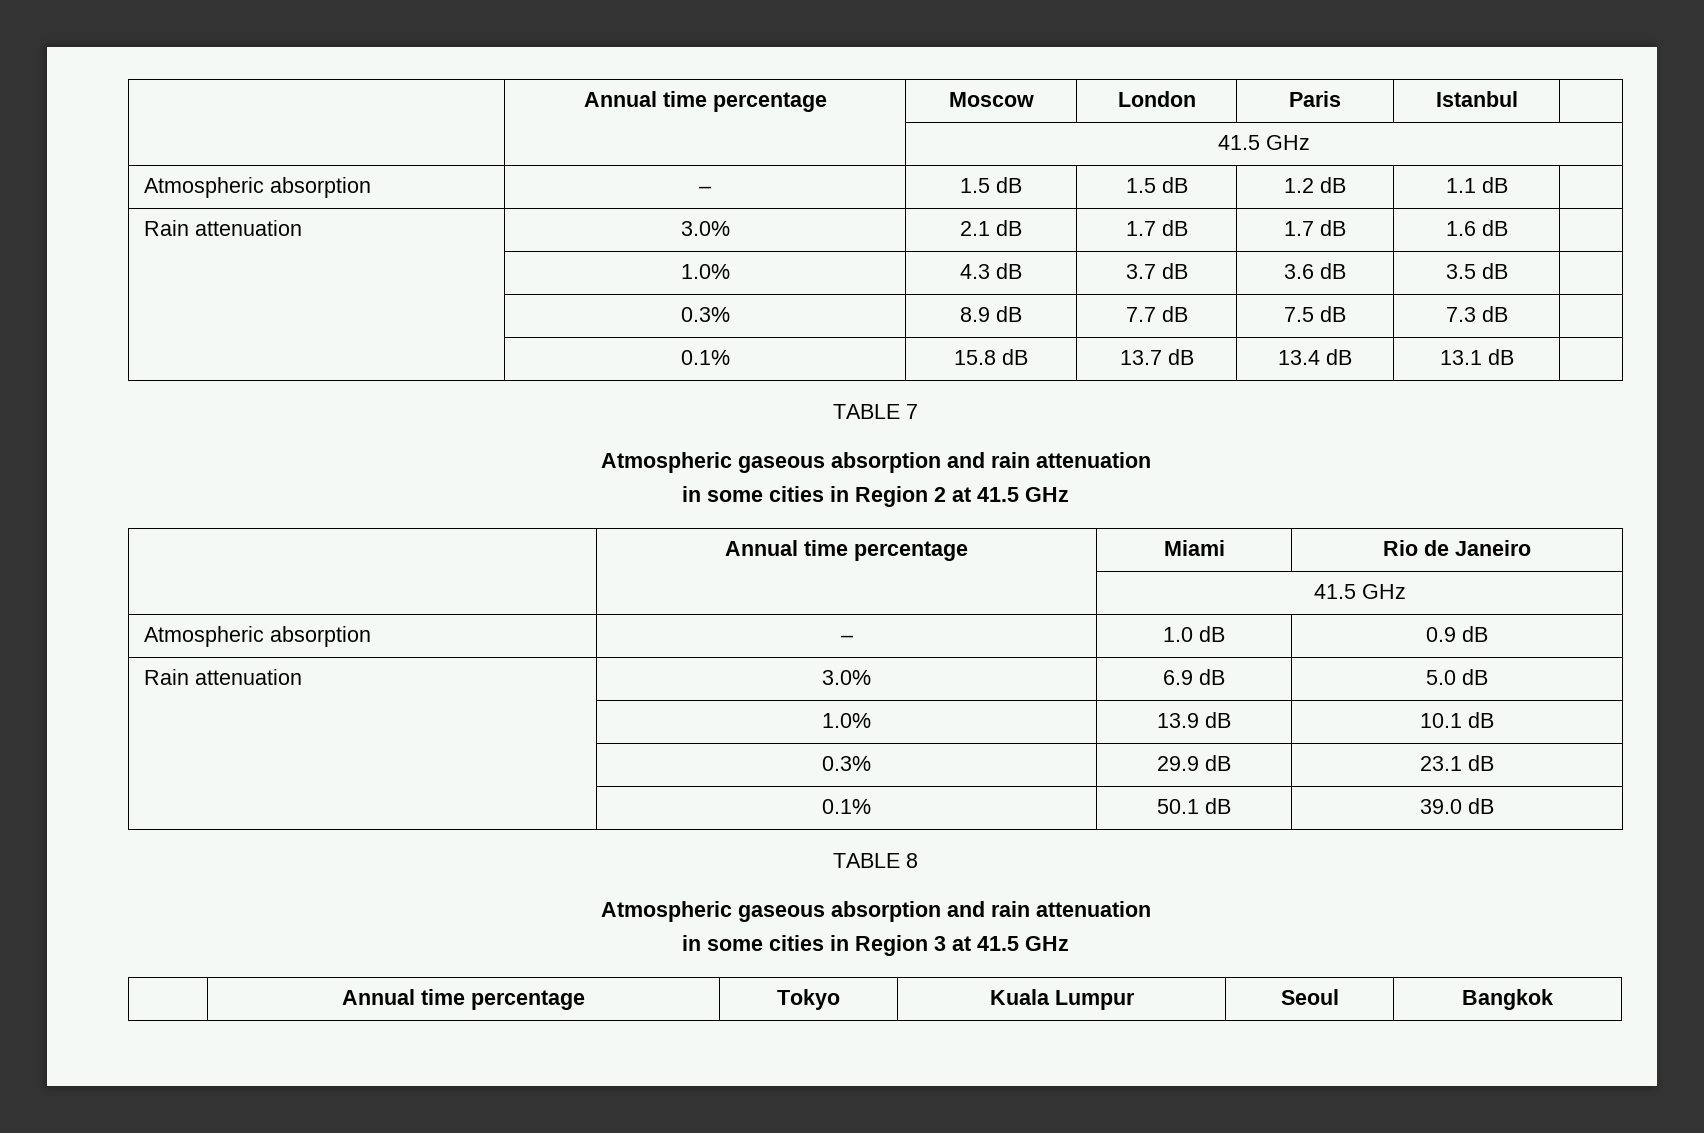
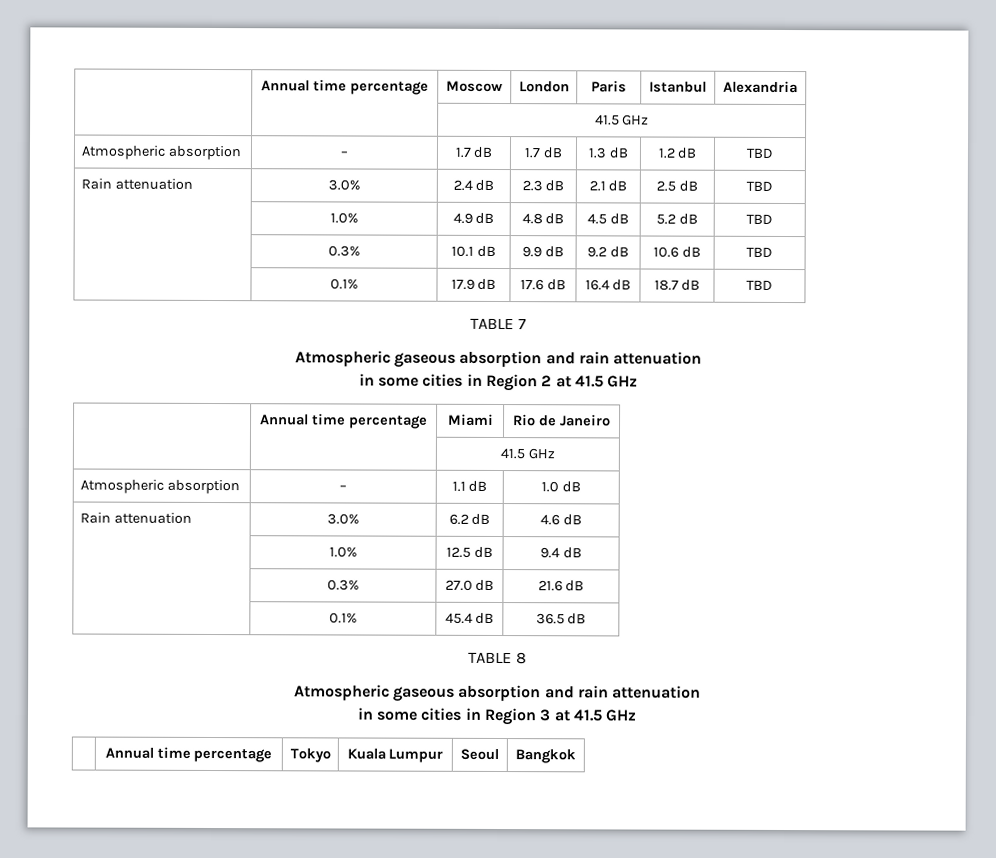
- | Annual time percentage | Moscow | London | Paris | Istanbul |
+ | Annual time percentage | Moscow | London | Paris | Istanbul | Alexandria
  | | 41.5 GHz
- Atmospheric absorption | – | 1.5 dB | 1.5 dB | 1.2 dB | 1.1 dB |
- Rain attenuation | 3.0% | 2.1 dB | 1.7 dB | 1.7 dB | 1.6 dB |
- | 1.0% | 4.3 dB | 3.7 dB | 3.6 dB | 3.5 dB |
- | 0.3% | 8.9 dB | 7.7 dB | 7.5 dB | 7.3 dB |
- | 0.1% | 15.8 dB | 13.7 dB | 13.4 dB | 13.1 dB |
+ Atmospheric absorption | – | 1.7 dB | 1.7 dB | 1.3 dB | 1.2 dB | TBD
+ Rain attenuation | 3.0% | 2.4 dB | 2.3 dB | 2.1 dB | 2.5 dB | TBD
+ | 1.0% | 4.9 dB | 4.8 dB | 4.5 dB | 5.2 dB | TBD
+ | 0.3% | 10.1 dB | 9.9 dB | 9.2 dB | 10.6 dB | TBD
+ | 0.1% | 17.9 dB | 17.6 dB | 16.4 dB | 18.7 dB | TBD
- Atmospheric absorption | – | 1.0 dB | 0.9 dB
+ Atmospheric absorption | – | 1.1 dB | 1.0 dB
- Rain attenuation | 3.0% | 6.9 dB | 5.0 dB
+ Rain attenuation | 3.0% | 6.2 dB | 4.6 dB
- | 1.0% | 13.9 dB | 10.1 dB
+ | 1.0% | 12.5 dB | 9.4 dB
- | 0.3% | 29.9 dB | 23.1 dB
+ | 0.3% | 27.0 dB | 21.6 dB
- | 0.1% | 50.1 dB | 39.0 dB
+ | 0.1% | 45.4 dB | 36.5 dB

